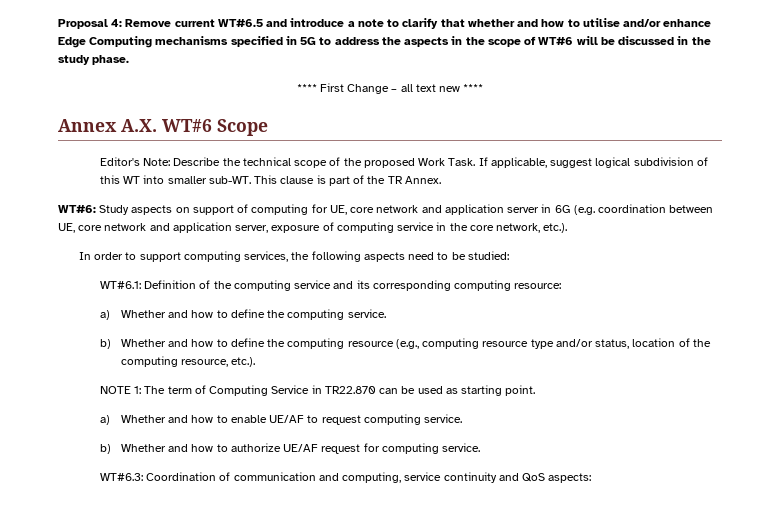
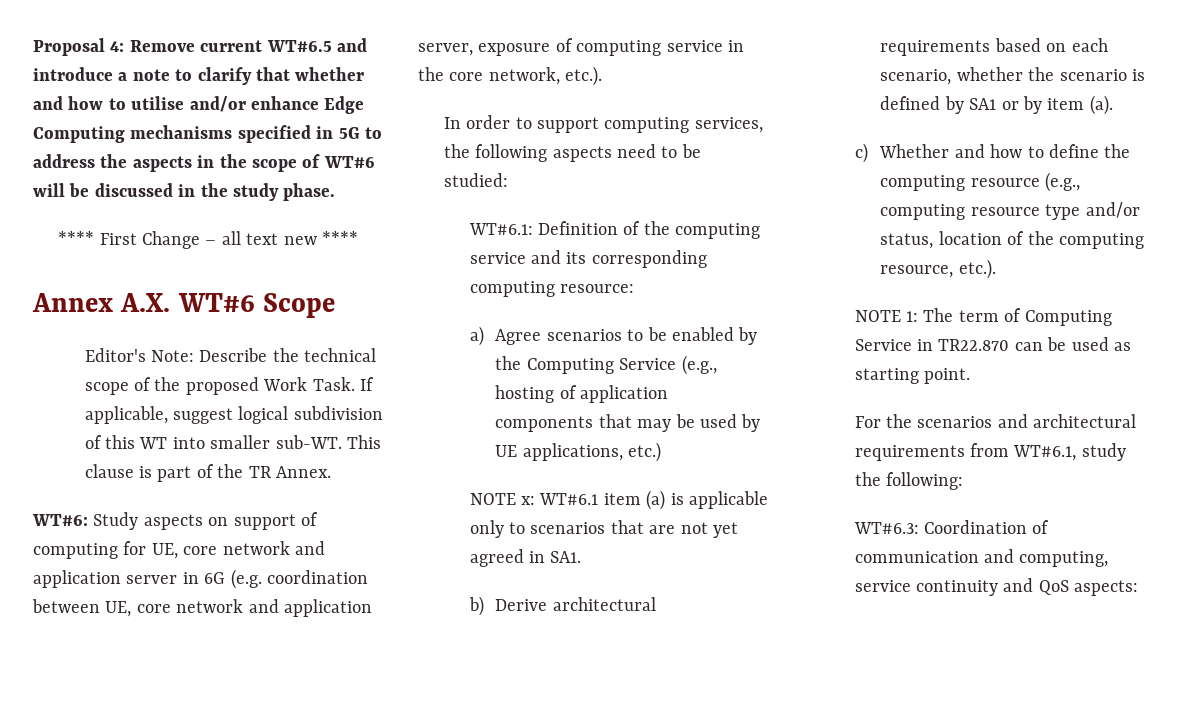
- a) Whether and how to define the computing service.
- b) Whether and how to define the computing resource (e.g., computing resource type and/or status, location of the computing resource, etc.).
+ a) Agree scenarios to be enabled by the Computing Service (e.g., hosting of application components that may be used by UE applications, etc.)
+ NOTE x: WT#6.1 item (a) is applicable only to scenarios that are not yet agreed in SA1.
+ b) Derive architectural requirements based on each scenario, whether the scenario is defined by SA1 or by item (a).
+ c) Whether and how to define the computing resource (e.g., computing resource type and/or status, location of the computing resource, etc.).
- a) Whether and how to enable UE/AF to request computing service.
- b) Whether and how to authorize UE/AF request for computing service.
+ For the scenarios and architectural requirements from WT#6.1, study the following:

